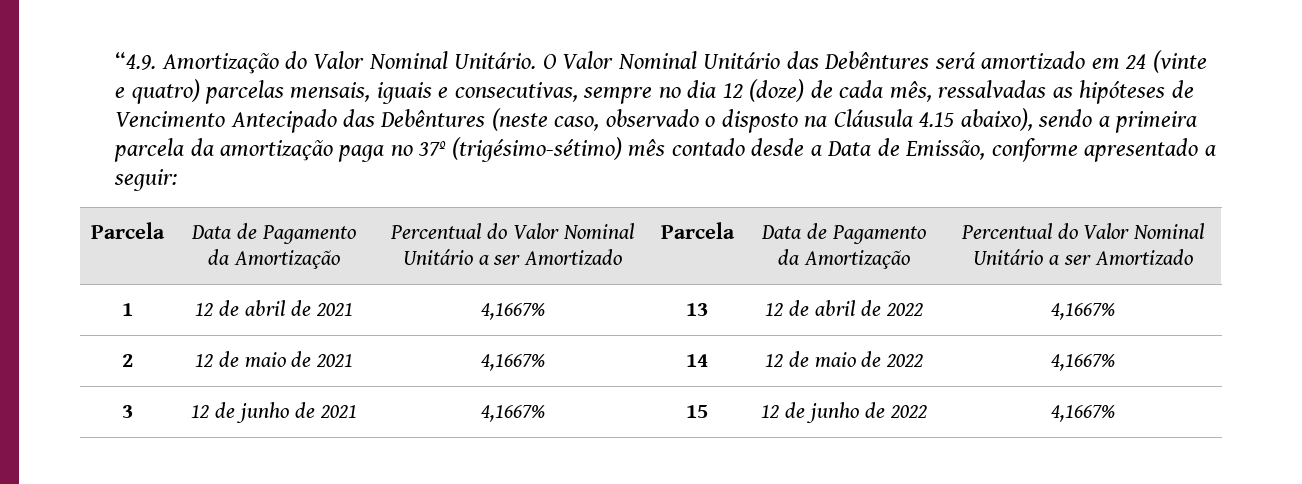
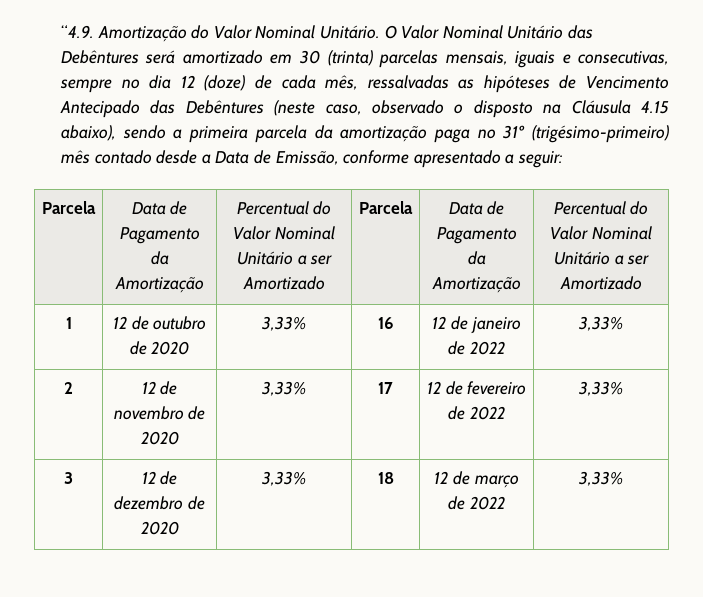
- O Valor Nominal Unitário das Debêntures será amortizado em 24 (vinte e quatro) parcelas mensais, iguais e consecutivas, sempre no dia 12 (doze) de cada mês, ressalvadas as hipóteses de Vencimento Antecipado das Debêntures (neste caso, observado o disposto na Cláusula 4.15 abaixo), sendo a primeira parcela da amortização paga no 37º (trigésimo-sétimo) mês contado desde a Data de Emissão, conforme apresentado a seguir:
+ O Valor Nominal Unitário das Debêntures será amortizado em 30 (trinta) parcelas mensais, iguais e consecutivas, sempre no dia 12 (doze) de cada mês, ressalvadas as hipóteses de Vencimento Antecipado das Debêntures (neste caso, observado o disposto na Cláusula 4.15 abaixo), sendo a primeira parcela da amortização paga no 31º (trigésimo-primeiro) mês contado desde a Data de Emissão, conforme apresentado a seguir:
- 1 | 12 de abril de 2021 | 4,1667% | 13 | 12 de abril de 2022 | 4,1667%
+ 1 | 12 de outubro de 2020 | 3,33% | 16 | 12 de janeiro de 2022 | 3,33%
- 2 | 12 de maio de 2021 | 4,1667% | 14 | 12 de maio de 2022 | 4,1667%
+ 2 | 12 de novembro de 2020 | 3,33% | 17 | 12 de fevereiro de 2022 | 3,33%
- 3 | 12 de junho de 2021 | 4,1667% | 15 | 12 de junho de 2022 | 4,1667%
+ 3 | 12 de dezembro de 2020 | 3,33% | 18 | 12 de março de 2022 | 3,33%

